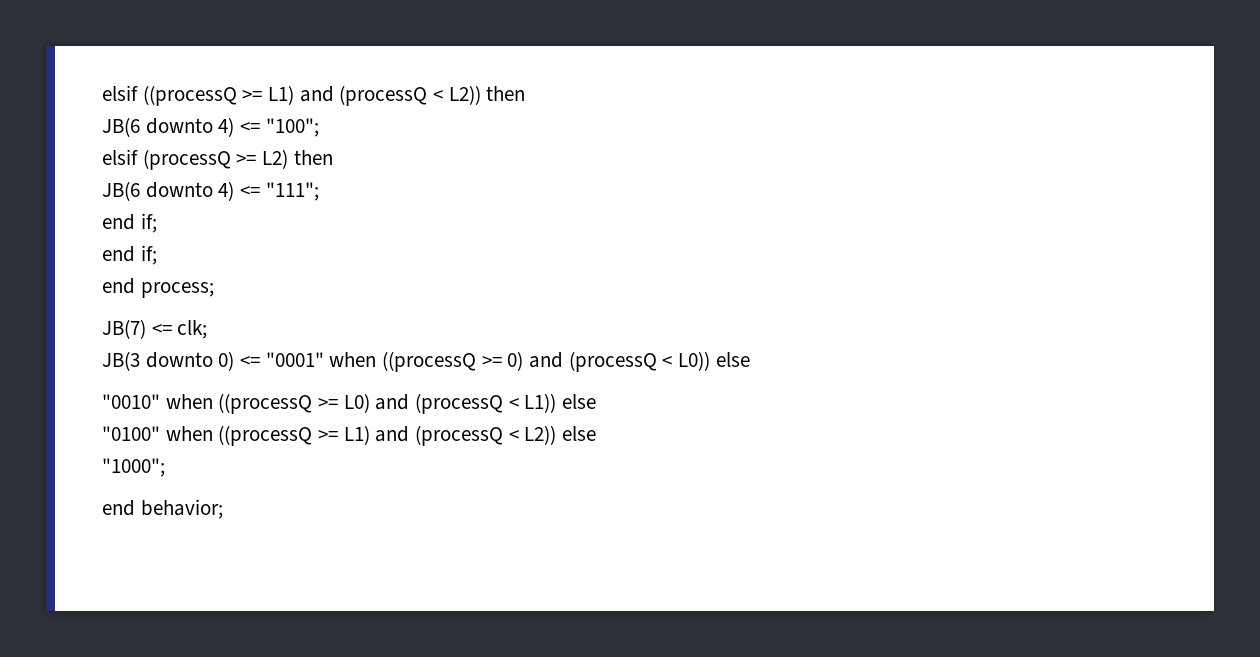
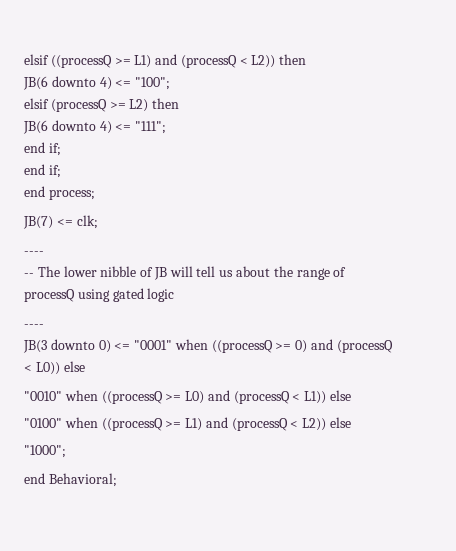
  JB(7) <= clk;
+ ----
+ -- The lower nibble of JB will tell us about the range of processQ using gated logic
+ ----
- end behavior;
+ end Behavioral;

